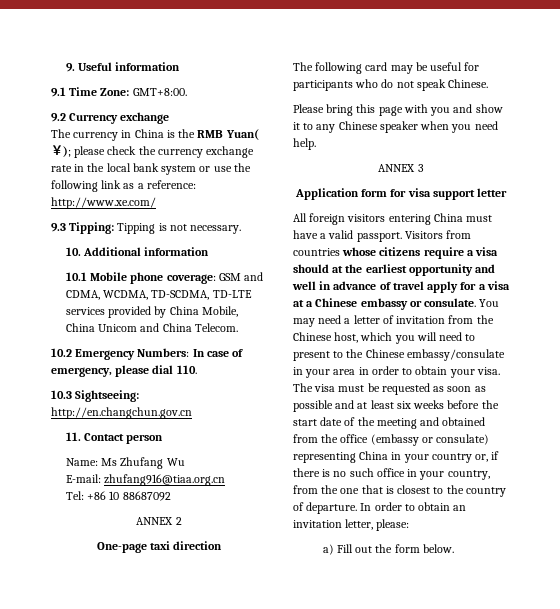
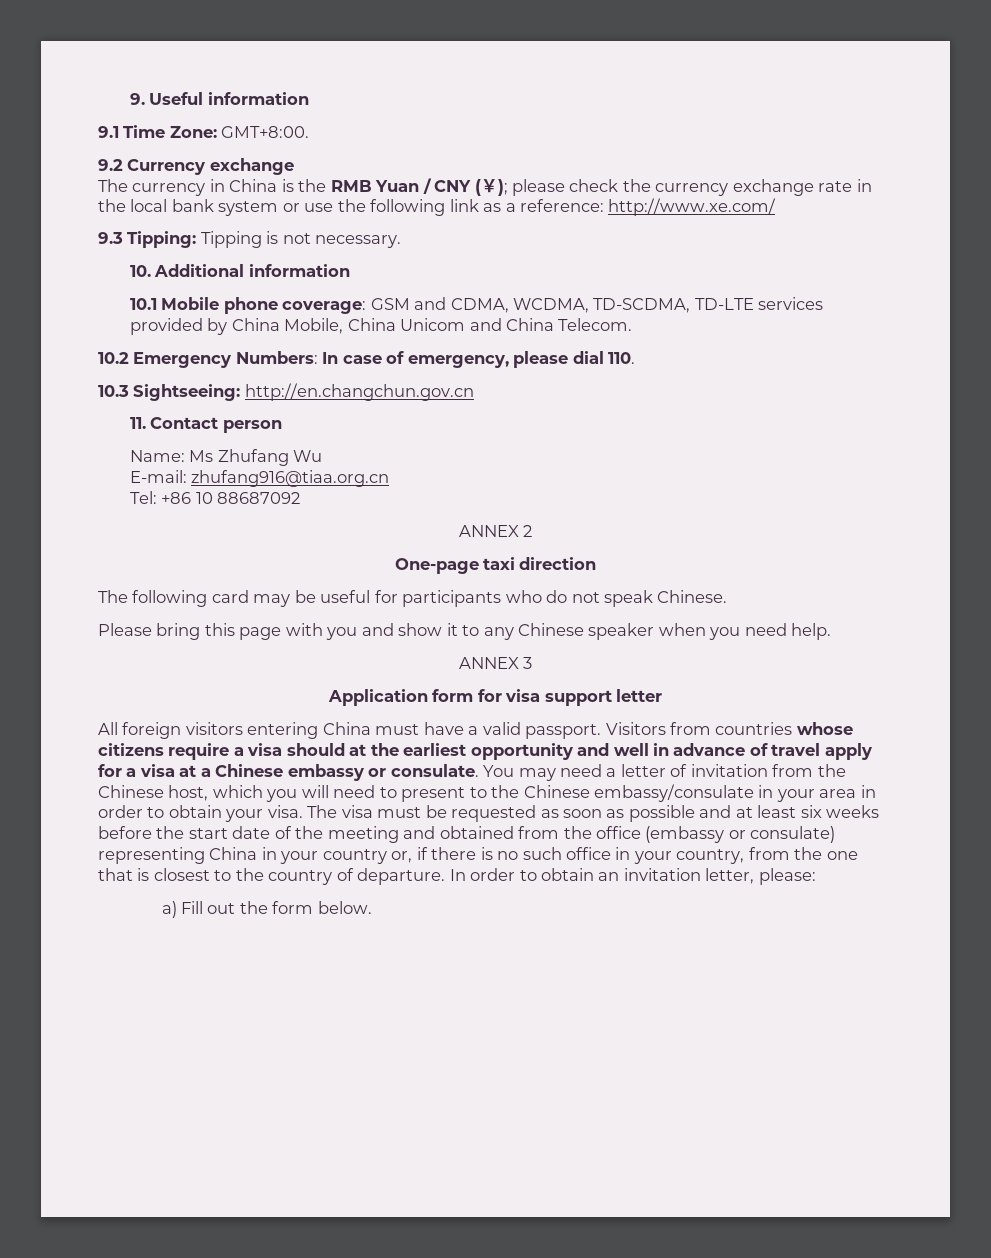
- The currency in China is the RMB Yuan(￥); please check the currency exchange rate in the local bank system or use the following link as a reference: http://www.xe.com/
+ The currency in China is the RMB Yuan / CNY (￥); please check the currency exchange rate in the local bank system or use the following link as a reference: http://www.xe.com/

